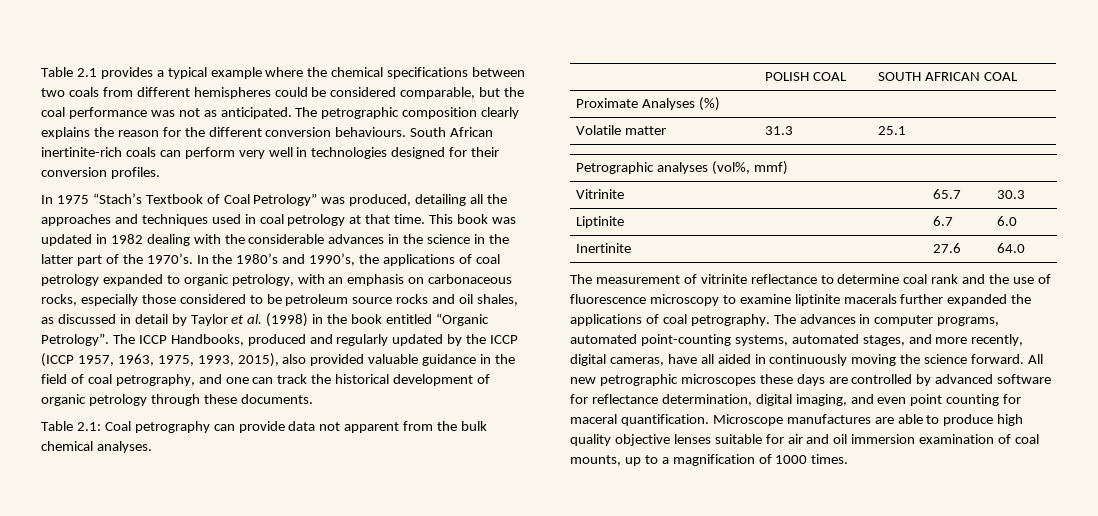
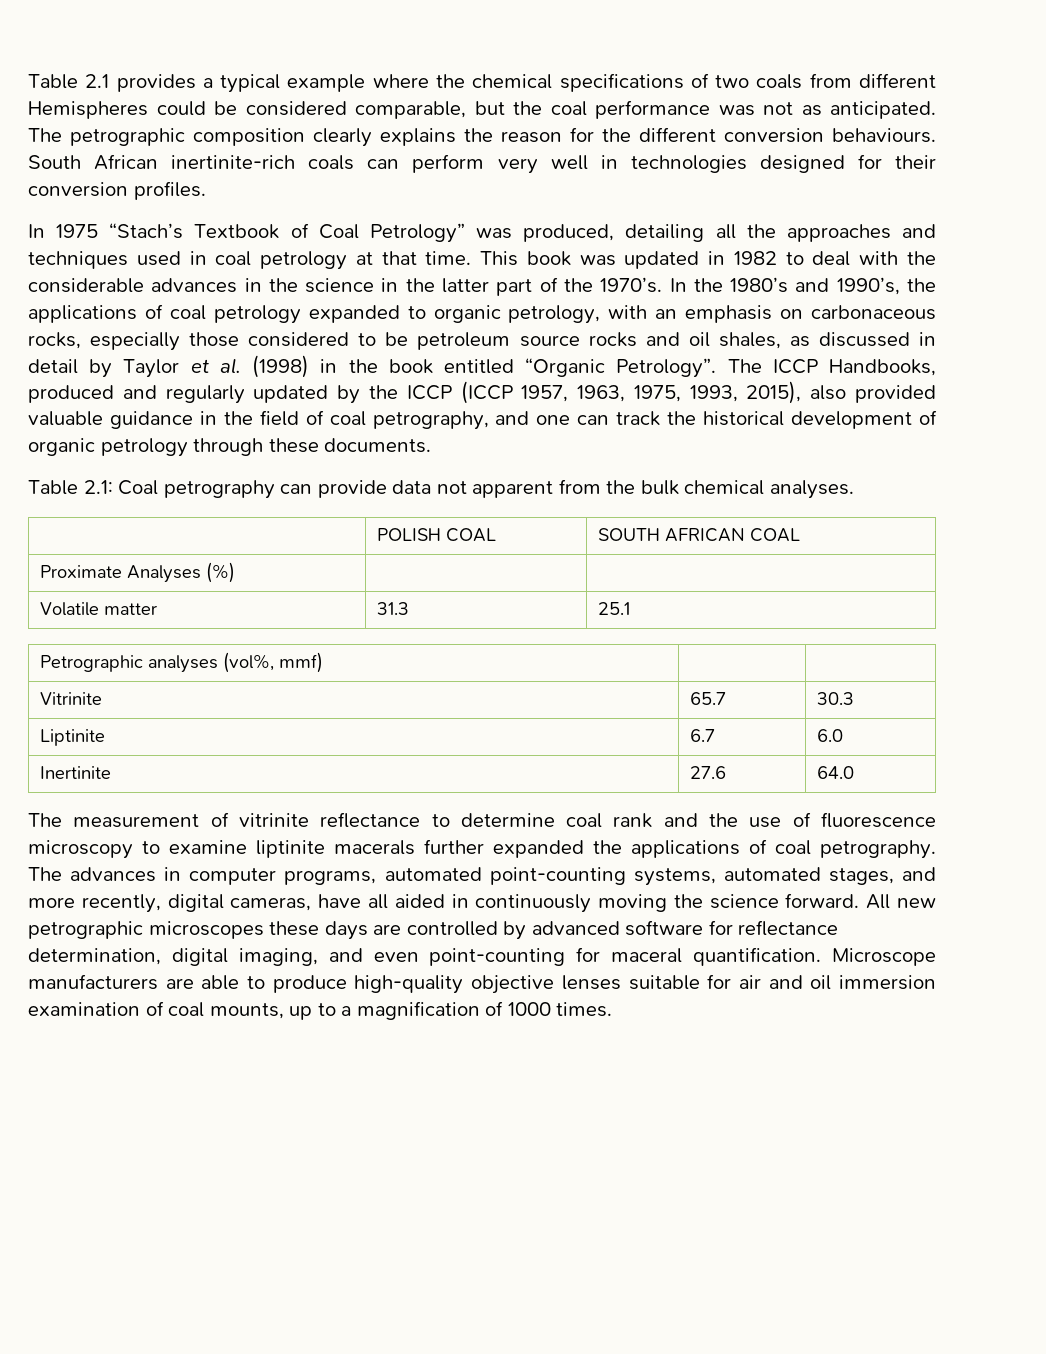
- Table 2.1 provides a typical example where the chemical specifications between two coals from different hemispheres could be considered comparable, but the coal performance was not as anticipated.
+ Table 2.1 provides a typical example where the chemical specifications of two coals from different Hemispheres could be considered comparable, but the coal performance was not as anticipated.
- This book was updated in 1982 dealing with the considerable advances in the science in the latter part of the 1970’s.
+ This book was updated in 1982 to deal with the considerable advances in the science in the latter part of the 1970’s.
- All new petrographic microscopes these days are controlled by advanced software for reflectance determination, digital imaging, and even point counting for maceral quantification.
+ All new petrographic microscopes these days are controlled by advanced software for reflectance determination, digital imaging, and even point-counting for maceral quantification.
- Microscope manufactures are able to produce high quality objective lenses suitable for air and oil immersion examination of coal mounts, up to a magnification of 1000 times.
+ Microscope manufacturers are able to produce high-quality objective lenses suitable for air and oil immersion examination of coal mounts, up to a magnification of 1000 times.

